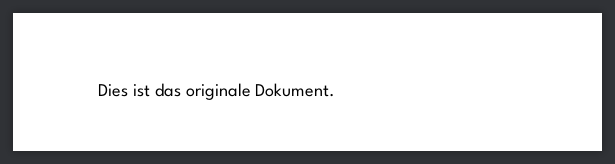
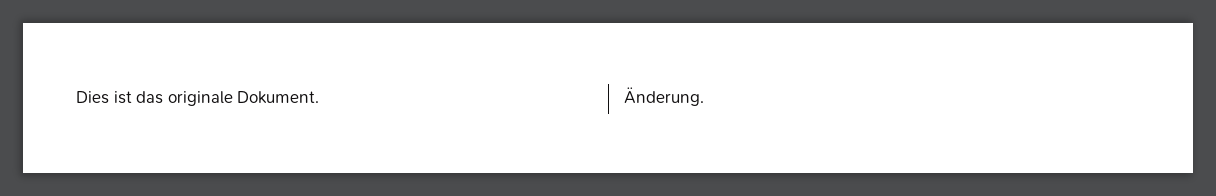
+ Änderung.

